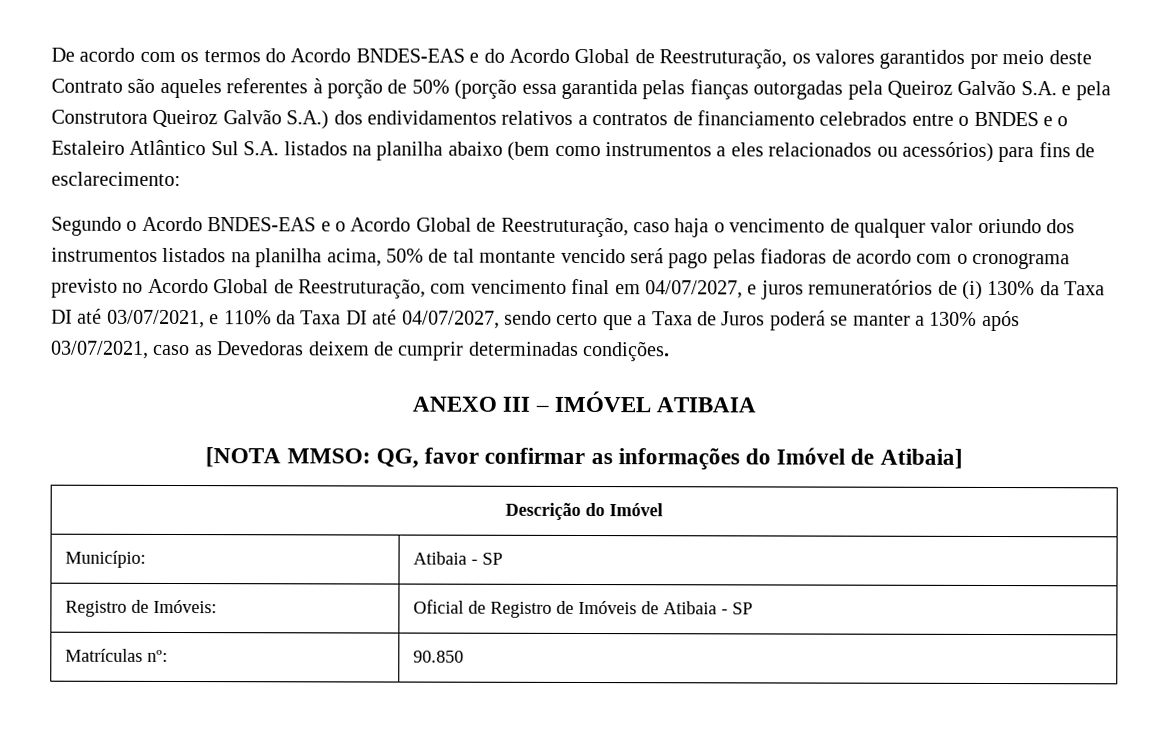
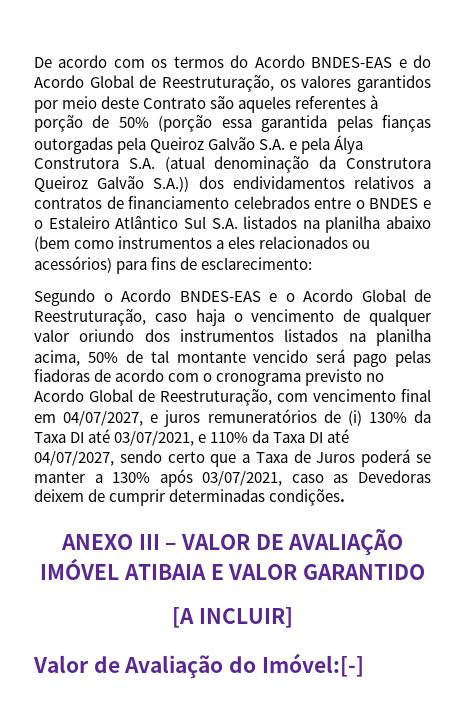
- De acordo com os termos do Acordo BNDES-EAS e do Acordo Global de Reestruturação, os valores garantidos por meio deste Contrato são aqueles referentes à porção de 50% (porção essa garantida pelas fianças outorgadas pela Queiroz Galvão S.A. e pela Construtora Queiroz Galvão S.A.) dos endividamentos relativos a contratos de financiamento celebrados entre o BNDES e o Estaleiro Atlântico Sul S.A. listados na planilha abaixo (bem como instrumentos a eles relacionados ou acessórios) para fins de esclarecimento:
+ De acordo com os termos do Acordo BNDES-EAS e do Acordo Global de Reestruturação, os valores garantidos por meio deste Contrato são aqueles referentes à porção de 50% (porção essa garantida pelas fianças outorgadas pela Queiroz Galvão S.A. e pela Álya Construtora S.A. (atual denominação da Construtora Queiroz Galvão S.A.)) dos endividamentos relativos a contratos de financiamento celebrados entre o BNDES e o Estaleiro Atlântico Sul S.A. listados na planilha abaixo (bem como instrumentos a eles relacionados ou acessórios) para fins de esclarecimento:
- ANEXO III – IMÓVEL ATIBAIA
- [NOTA MMSO: QG, favor confirmar as informações do Imóvel de Atibaia]
- Descrição do Imóvel
- Município: | Atibaia - SP
- Registro de Imóveis: | Oficial de Registro de Imóveis de Atibaia - SP
- Matrículas nº: | 90.850
+ ANEXO III – VALOR DE AVALIAÇÃO IMÓVEL ATIBAIA E VALOR GARANTIDO
+ [A INCLUIR]
+ Valor de Avaliação do Imóvel:[-]

